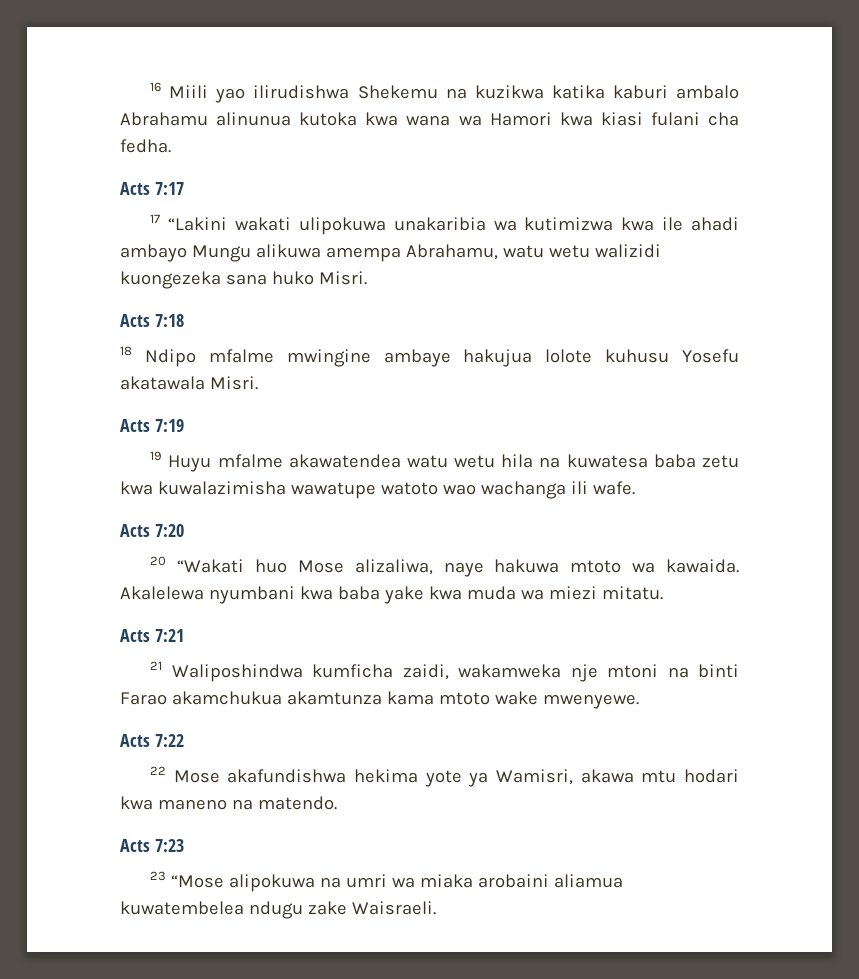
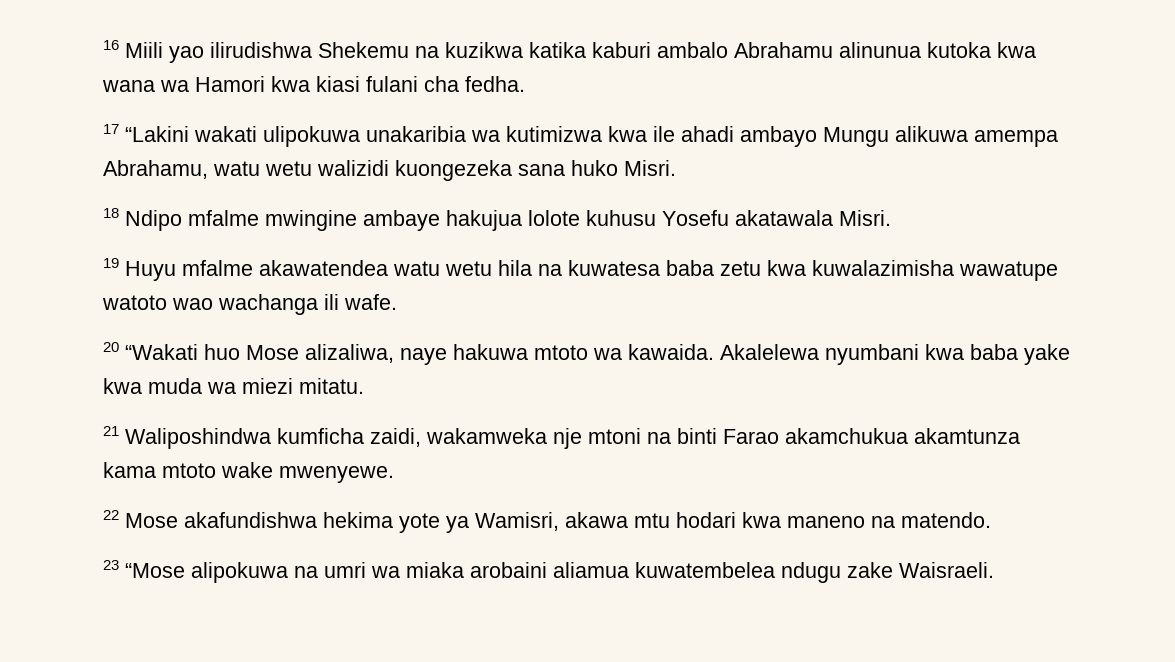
- Acts 7:17
- Acts 7:18
- Acts 7:19
- Acts 7:20
- Acts 7:21
- Acts 7:22
- Acts 7:23

